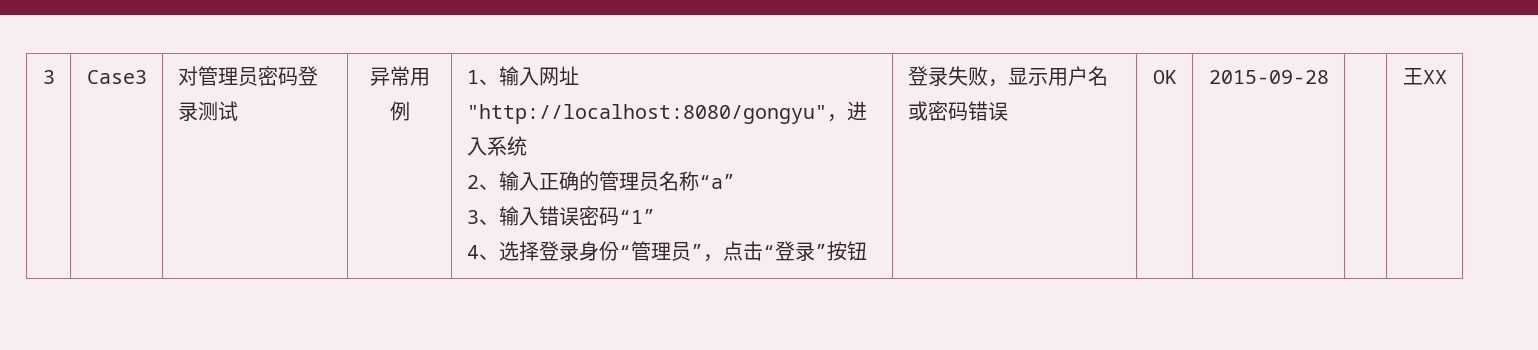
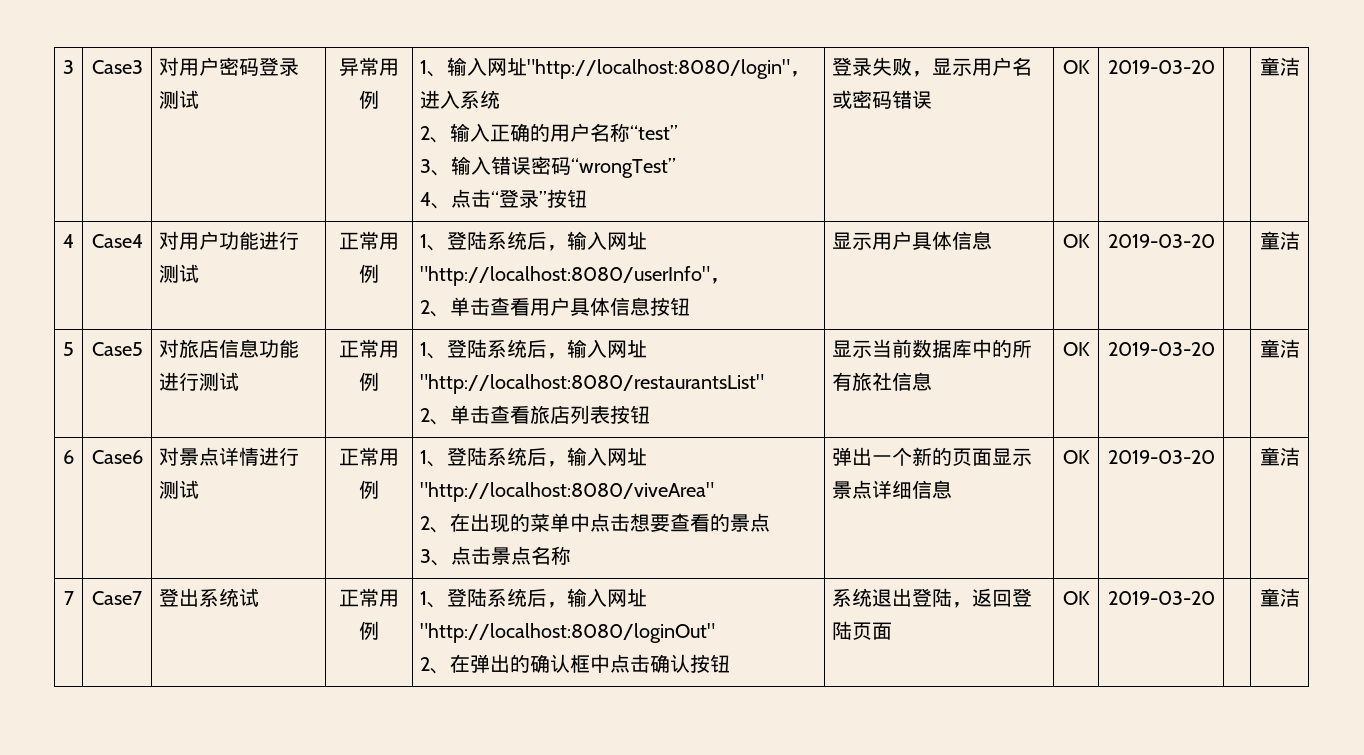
- 对管理员密码登录测试
+ 对用户密码登录测试
- 1、输入网址"http://localhost:8080/gongyu"，进入系统
+ 1、输入网址"http://localhost:8080/login"，进入系统
- 2、输入正确的管理员名称“a”
+ 2、输入正确的用户名称“test”
- 3、输入错误密码“1”
+ 3、输入错误密码“wrongTest”
- 4、选择登录身份“管理员”，点击“登录”按钮
+ 4、点击“登录”按钮
- 登录失败，显示用户名或密码错误 | OK | 2015-09-28 | | 王XX
+ 登录失败，显示用户名或密码错误 | OK | 2019-03-20 | | 童洁
+ 4 | Case4 | 对用户功能进行测试 | 正常用例 | 1、登陆系统后，输入网址"http://localhost:8080/userInfo"，
+ 2、单击查看用户具体信息按钮 | 显示用户具体信息 | OK | 2019-03-20 | | 童洁
+ 5 | Case5 | 对旅店信息功能进行测试 | 正常用例 | 1、登陆系统后，输入网址"http://localhost:8080/restaurantsList"
+ 2、单击查看旅店列表按钮 | 显示当前数据库中的所有旅社信息 | OK | 2019-03-20 | | 童洁
+ 6 | Case6 | 对景点详情进行测试 | 正常用例 | 1、登陆系统后，输入网址"http://localhost:8080/viveArea"
+ 2、在出现的菜单中点击想要查看的景点
+ 3、点击景点名称 | 弹出一个新的页面显示景点详细信息 | OK | 2019-03-20 | | 童洁
+ 7 | Case7 | 登出系统试 | 正常用例 | 1、登陆系统后，输入网址"http://localhost:8080/loginOut"
+ 2、在弹出的确认框中点击确认按钮 | 系统退出登陆，返回登陆页面 | OK | 2019-03-20 | | 童洁

